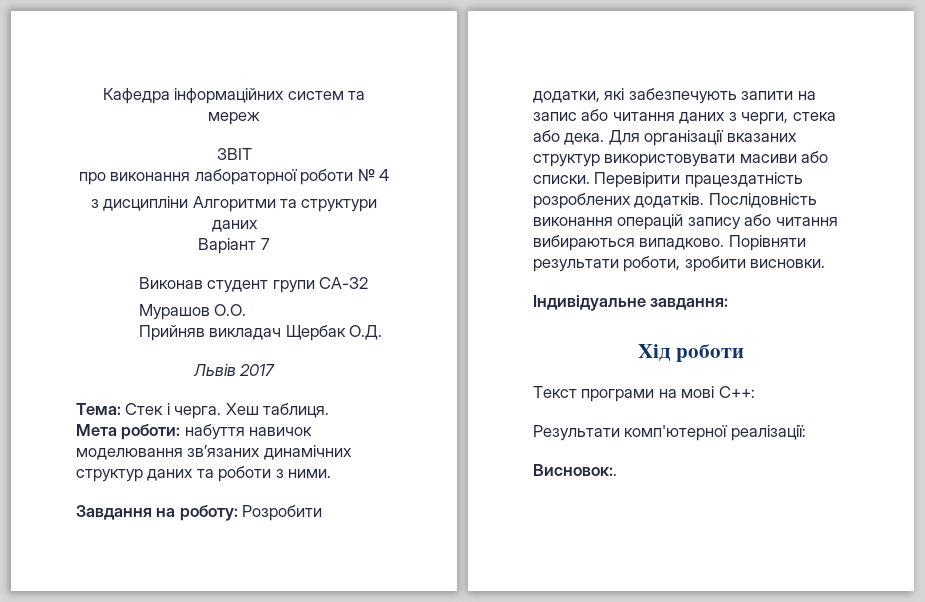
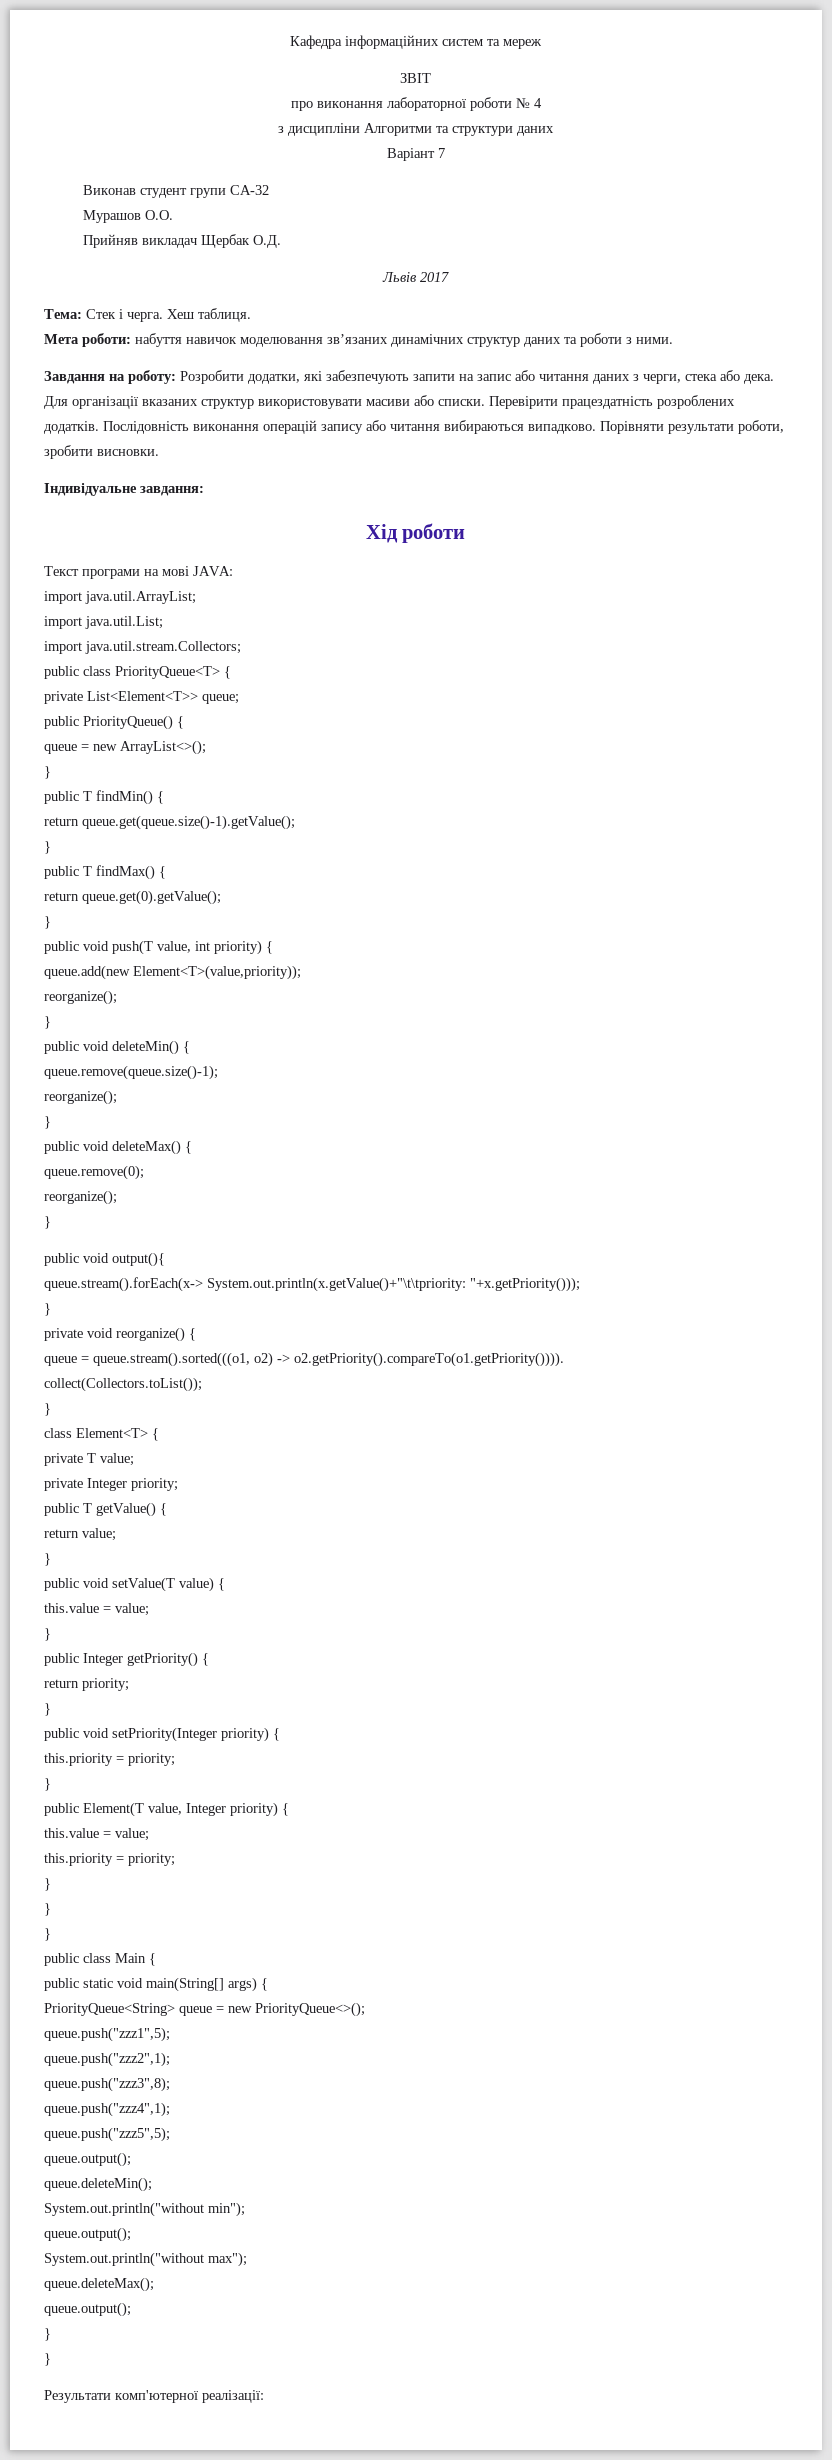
- Текст програми на мові С++:
+ Текст програми на мові JAVA:
+ import java.util.ArrayList;
+ import java.util.List;
+ import java.util.stream.Collectors;
+ public class PriorityQueue<T> {
+ private List<Element<T>> queue;
+ public PriorityQueue() {
+ queue = new ArrayList<>();
+ }
+ public T findMin() {
+ return queue.get(queue.size()-1).getValue();
+ }
+ public T findMax() {
+ return queue.get(0).getValue();
+ }
+ public void push(T value, int priority) {
+ queue.add(new Element<T>(value,priority));
+ reorganize();
+ }
+ public void deleteMin() {
+ queue.remove(queue.size()-1);
+ reorganize();
+ }
+ public void deleteMax() {
+ queue.remove(0);
+ reorganize();
+ }
+ public void output(){
+ queue.stream().forEach(x-> System.out.println(x.getValue()+"\t\tpriority: "+x.getPriority()));
+ }
+ private void reorganize() {
+ queue = queue.stream().sorted(((o1, o2) -> o2.getPriority().compareTo(o1.getPriority()))).
+ collect(Collectors.toList());
+ }
+ class Element<T> {
+ private T value;
+ private Integer priority;
+ public T getValue() {
+ return value;
+ }
+ public void setValue(T value) {
+ this.value = value;
+ }
+ public Integer getPriority() {
+ return priority;
+ }
+ public void setPriority(Integer priority) {
+ this.priority = priority;
+ }
+ public Element(T value, Integer priority) {
+ this.value = value;
+ this.priority = priority;
+ }
+ }
+ }
+ public class Main {
+ public static void main(String[] args) {
+ PriorityQueue<String> queue = new PriorityQueue<>();
+ queue.push("zzz1",5);
+ queue.push("zzz2",1);
+ queue.push("zzz3",8);
+ queue.push("zzz4",1);
+ queue.push("zzz5",5);
+ queue.output();
+ queue.deleteMin();
+ System.out.println("without min");
+ queue.output();
+ System.out.println("without max");
+ queue.deleteMax();
+ queue.output();
+ }
+ }
- Висновок:.

